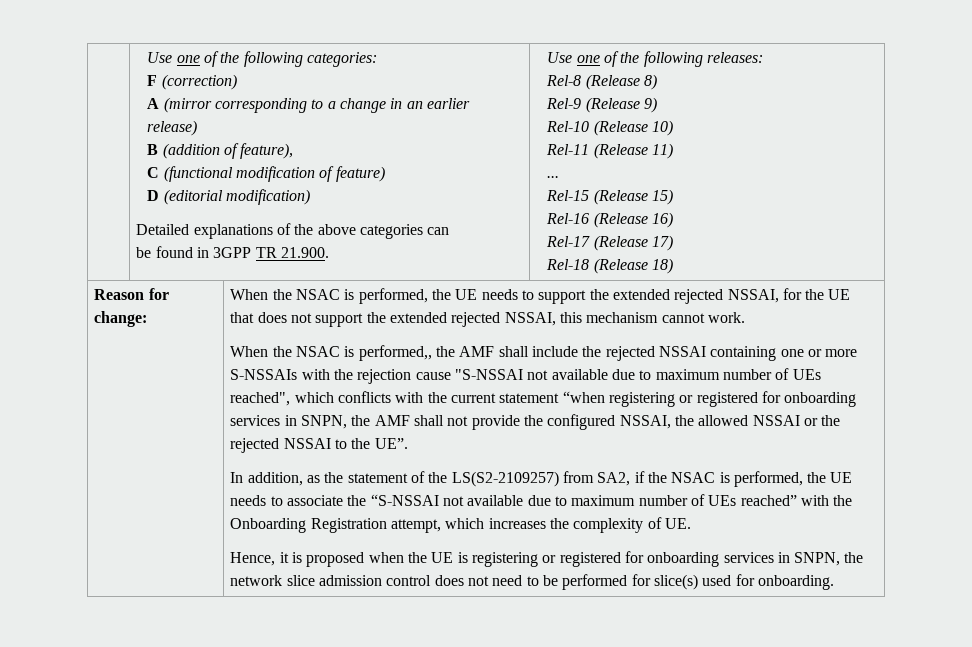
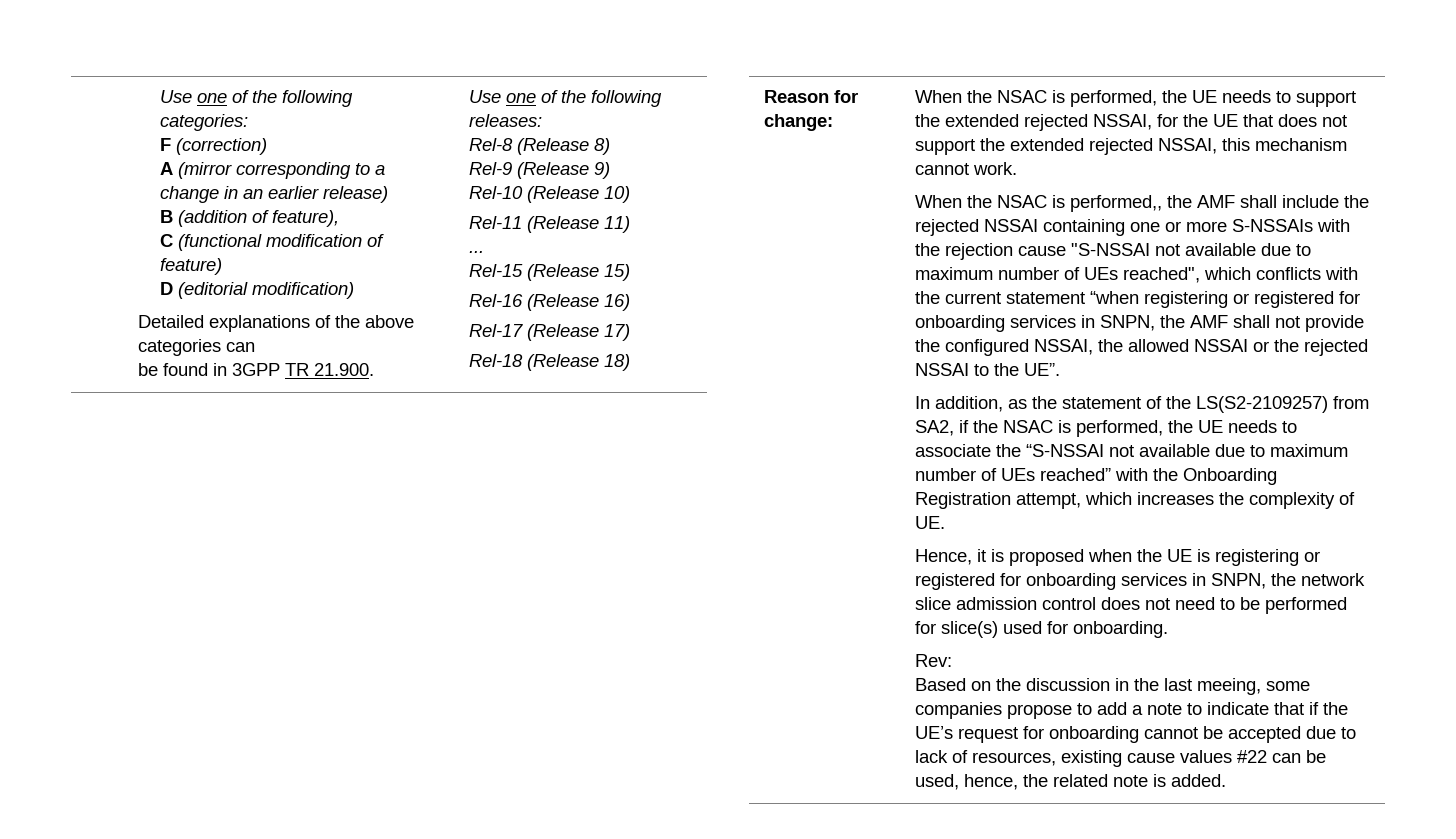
+ Rev:
+ Based on the discussion in the last meeing, some companies propose to add a note to indicate that if the UE’s request for onboarding cannot be accepted due to lack of resources, existing cause values #22 can be used, hence, the related note is added.

